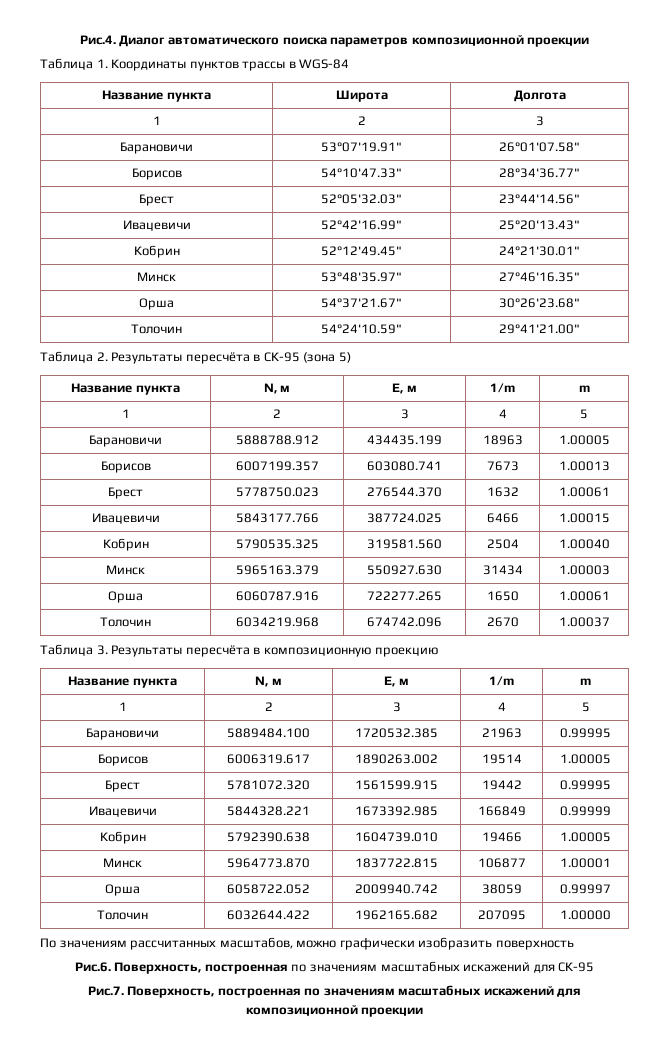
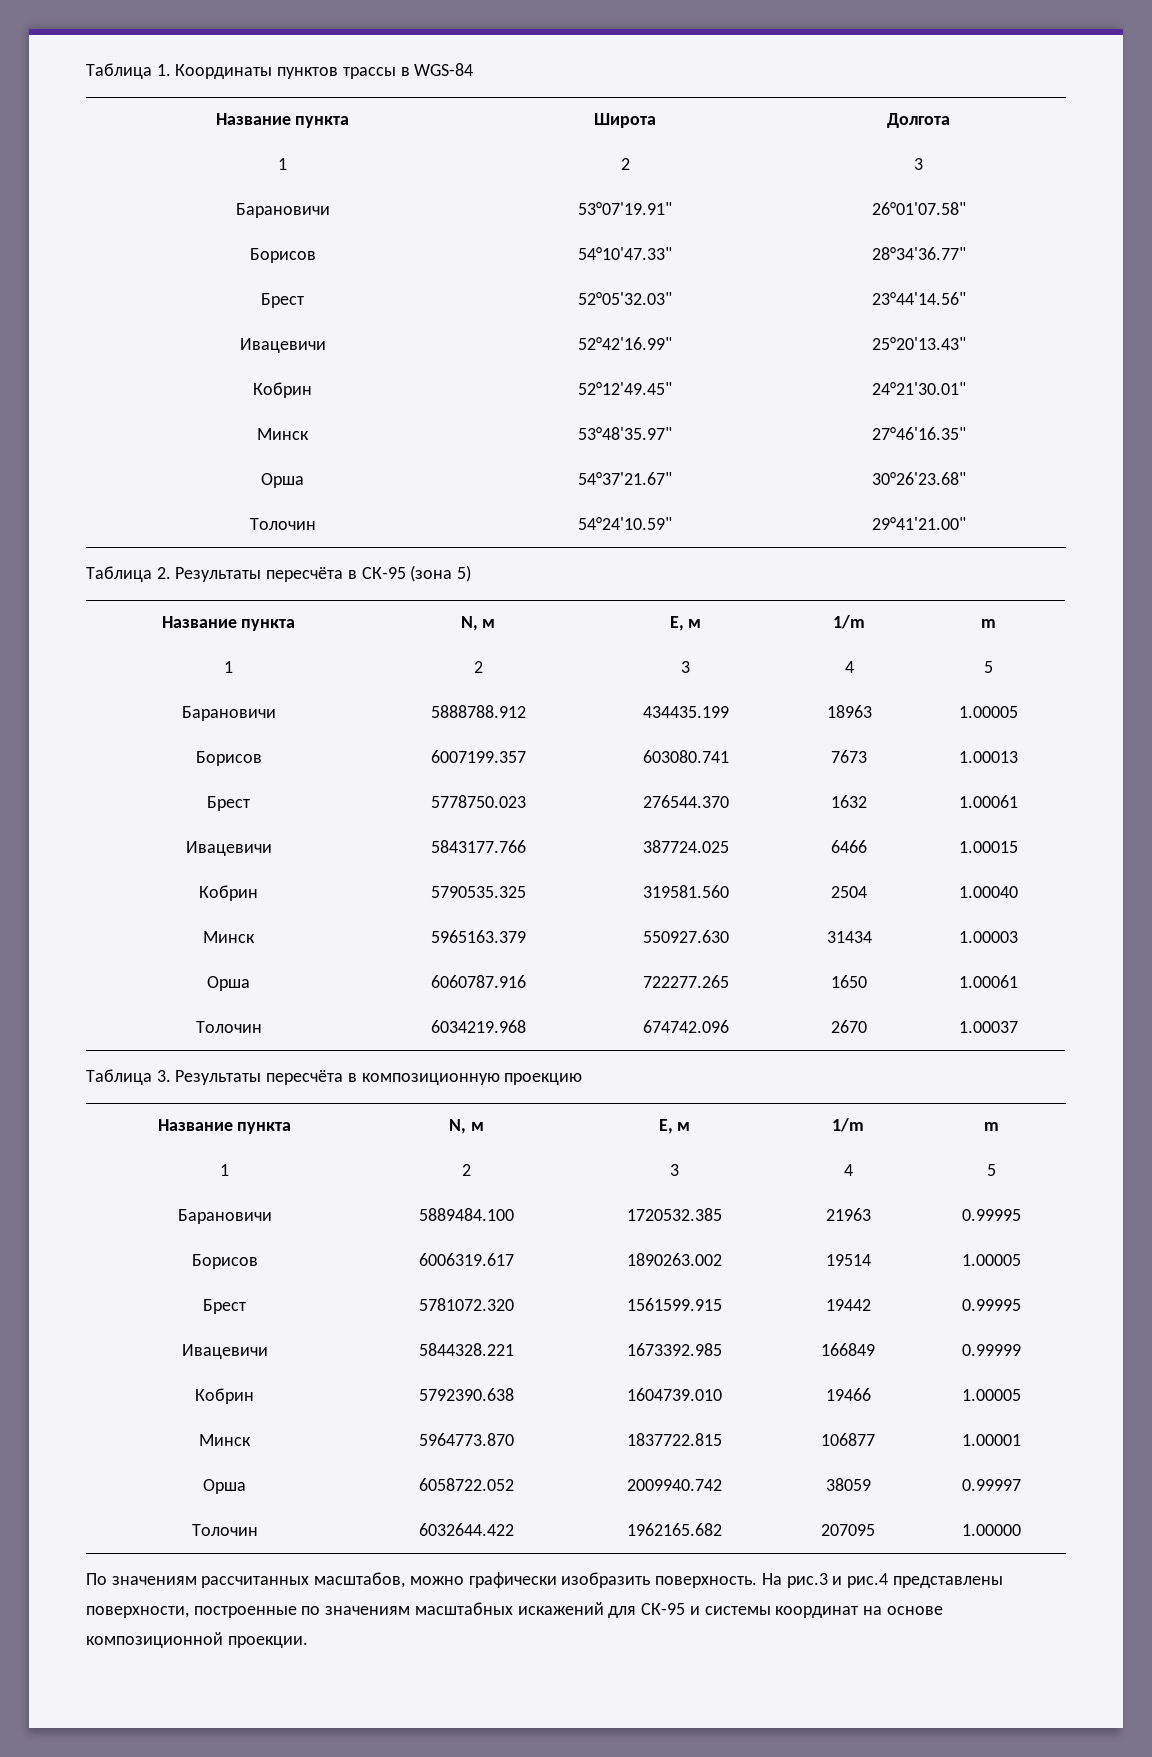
- Рис.4. Диалог автоматического поиска параметров композиционной проекции
- По значениям рассчитанных масштабов, можно графически изобразить поверхность
- Рис.6. Поверхность, построенная по значениям масштабных искажений для СК-95
- Рис.7. Поверхность, построенная по значениям масштабных искажений для композиционной проекции
+ По значениям рассчитанных масштабов, можно графически изобразить поверхность. На рис.3 и рис.4 представлены поверхности, построенные по значениям масштабных искажений для СК-95 и системы координат на основе композиционной проекции.

